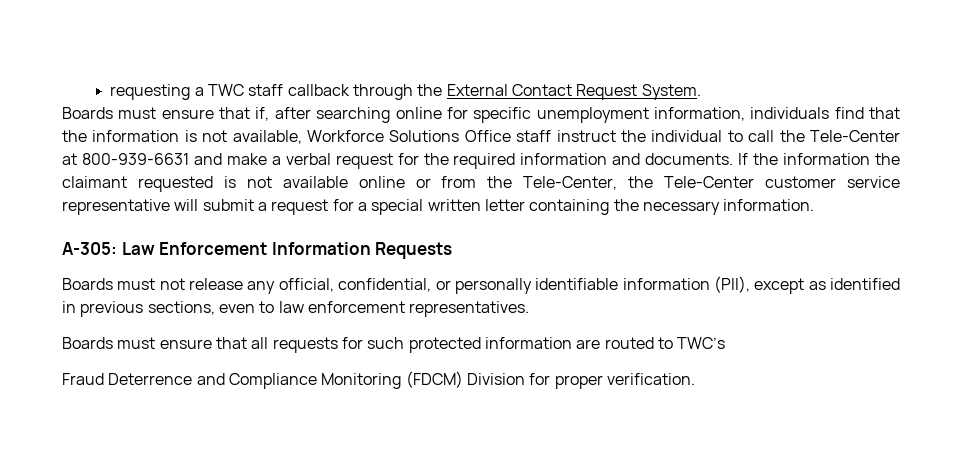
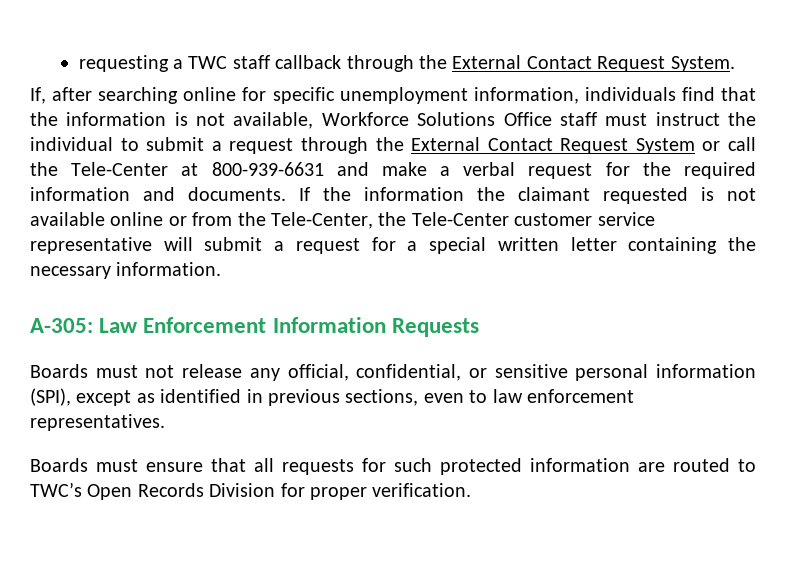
- Boards must ensure that if, after searching online for specific unemployment information, individuals find that the information is not available, Workforce Solutions Office staff instruct the individual to call the Tele-Center at 800-939-6631 and make a verbal request for the required information and documents.
+ If, after searching online for specific unemployment information, individuals find that the information is not available, Workforce Solutions Office staff must instruct the individual to submit a request through the External Contact Request System or call the Tele-Center at 800-939-6631 and make a verbal request for the required information and documents.
- Boards must not release any official, confidential, or personally identifiable information (PII), except as identified in previous sections, even to law enforcement representatives.
+ Boards must not release any official, confidential, or sensitive personal information (SPI), except as identified in previous sections, even to law enforcement representatives.
- Boards must ensure that all requests for such protected information are routed to TWC’s
- Fraud Deterrence and Compliance Monitoring (FDCM) Division for proper verification.
+ Boards must ensure that all requests for such protected information are routed to TWC’s Open Records Division for proper verification.

